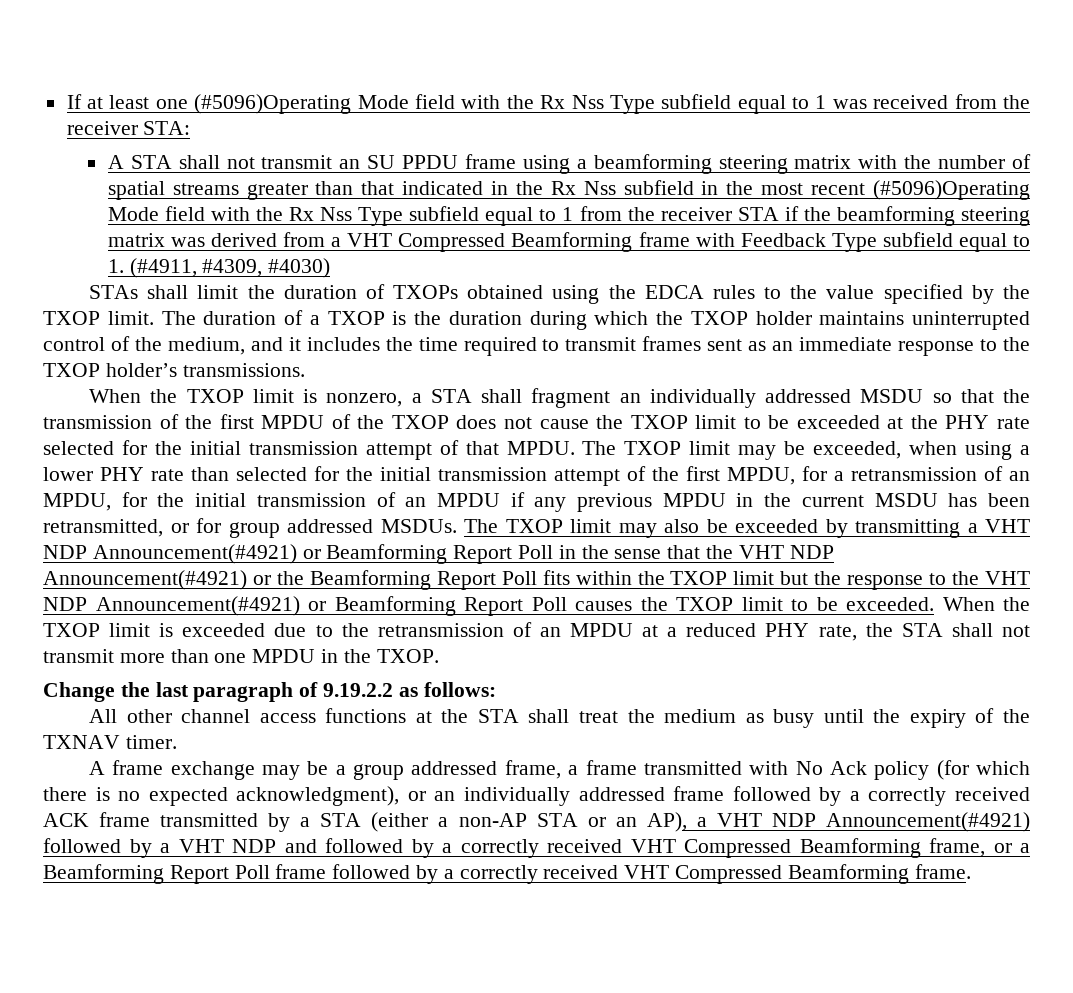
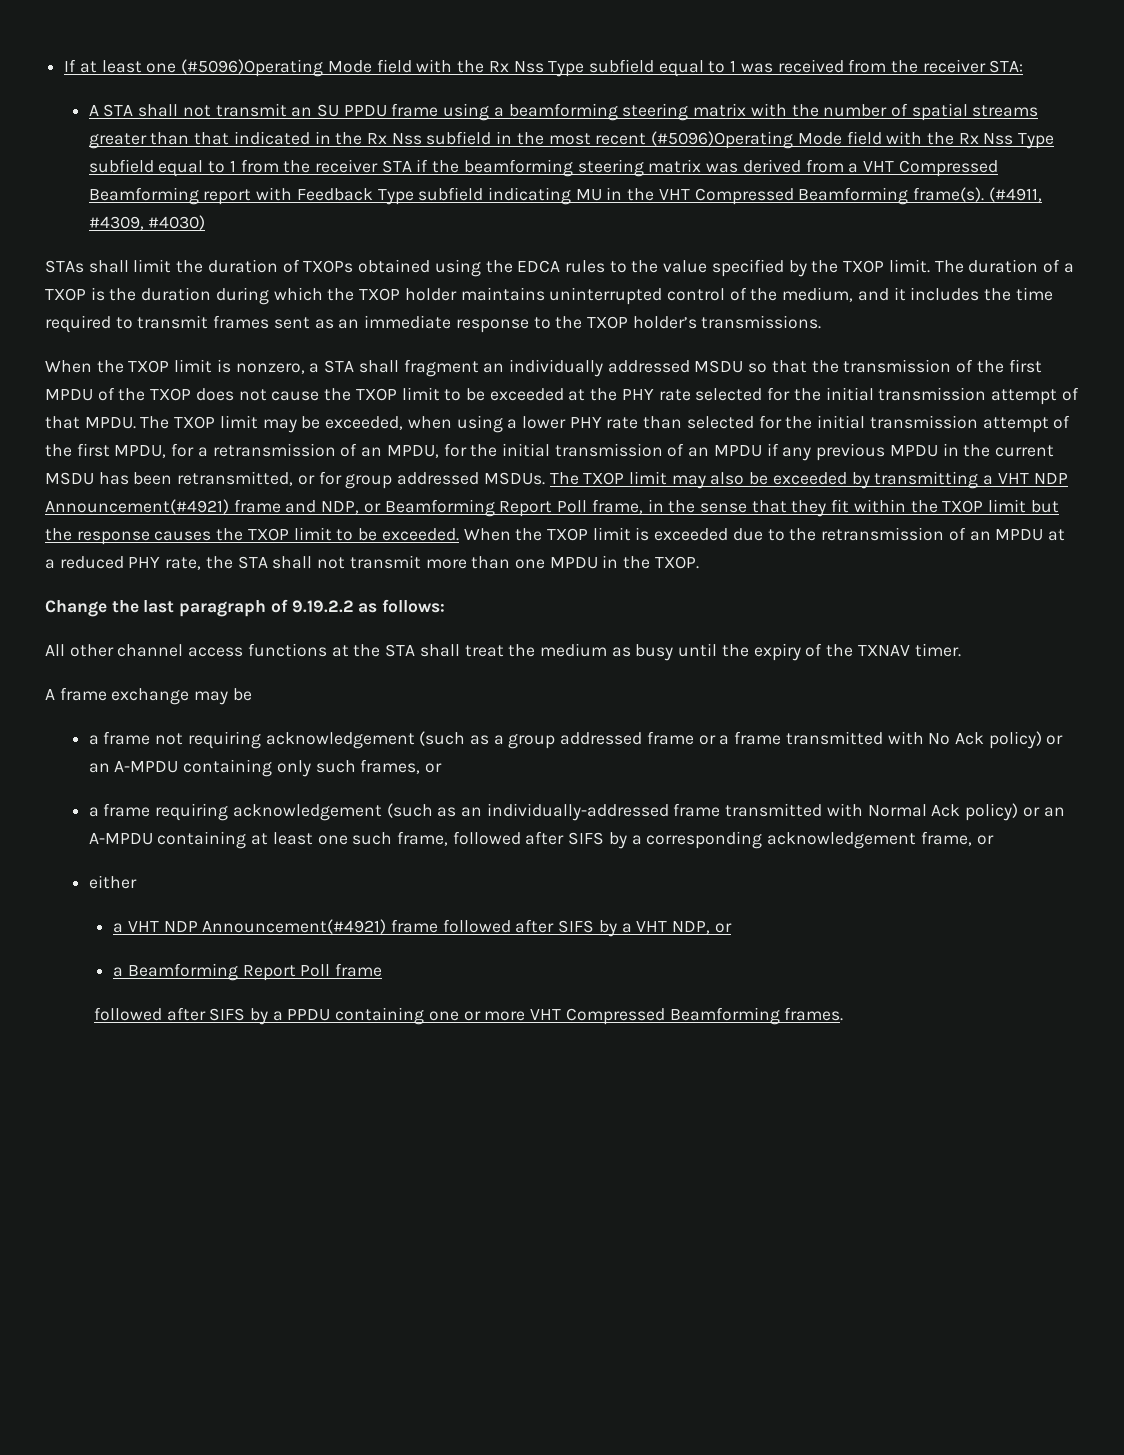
- A STA shall not transmit an SU PPDU frame using a beamforming steering matrix with the number of spatial streams greater than that indicated in the Rx Nss subfield in the most recent (#5096)Operating Mode field with the Rx Nss Type subfield equal to 1 from the receiver STA if the beamforming steering matrix was derived from a VHT Compressed Beamforming frame with Feedback Type subfield equal to 1. (#4911, #4309, #4030)
+ A STA shall not transmit an SU PPDU frame using a beamforming steering matrix with the number of spatial streams greater than that indicated in the Rx Nss subfield in the most recent (#5096)Operating Mode field with the Rx Nss Type subfield equal to 1 from the receiver STA if the beamforming steering matrix was derived from a VHT Compressed Beamforming report with Feedback Type subfield indicating MU in the VHT Compressed Beamforming frame(s). (#4911, #4309, #4030)
- The TXOP limit may also be exceeded by transmitting a VHT NDP Announcement(#4921) or Beamforming Report Poll in the sense that the VHT NDP Announcement(#4921) or the Beamforming Report Poll fits within the TXOP limit but the response to the VHT NDP Announcement(#4921) or Beamforming Report Poll causes the TXOP limit to be exceeded.
+ The TXOP limit may also be exceeded by transmitting a VHT NDP Announcement(#4921) frame and NDP, or Beamforming Report Poll frame, in the sense that they fit within the TXOP limit but the response causes the TXOP limit to be exceeded.
- A frame exchange may be a group addressed frame, a frame transmitted with No Ack policy (for which there is no expected acknowledgment), or an individually addressed frame followed by a correctly received ACK frame transmitted by a STA (either a non-AP STA or an AP), a VHT NDP Announcement(#4921) followed by a VHT NDP and followed by a correctly received VHT Compressed Beamforming frame, or a Beamforming Report Poll frame followed by a correctly received VHT Compressed Beamforming frame.
+ A frame exchange may be
+ a frame not requiring acknowledgement (such as a group addressed frame or a frame transmitted with No Ack policy) or an A-MPDU containing only such frames, or
+ a frame requiring acknowledgement (such as an individually-addressed frame transmitted with Normal Ack policy) or an A-MPDU containing at least one such frame, followed after SIFS by a corresponding acknowledgement frame, or
+ either
+ a VHT NDP Announcement(#4921) frame followed after SIFS by a VHT NDP, or
+ a Beamforming Report Poll frame
+ followed after SIFS by a PPDU containing one or more VHT Compressed Beamforming frames.

